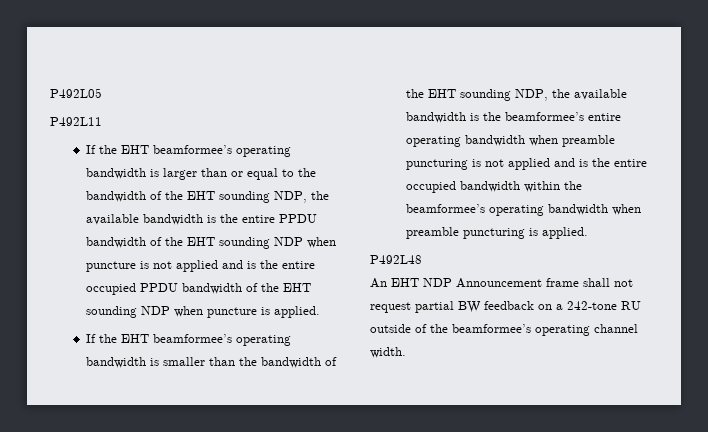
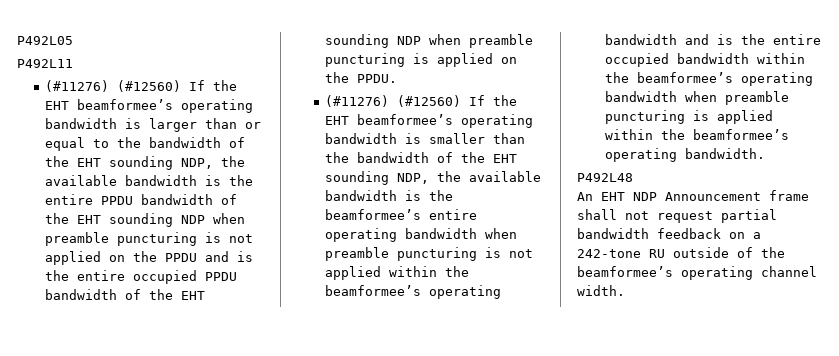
- If the EHT beamformee’s operating bandwidth is larger than or equal to the bandwidth of the EHT sounding NDP, the available bandwidth is the entire PPDU bandwidth of the EHT sounding NDP when puncture is not applied and is the entire occupied PPDU bandwidth of the EHT sounding NDP when puncture is applied.
- If the EHT beamformee’s operating bandwidth is smaller than the bandwidth of the EHT sounding NDP, the available bandwidth is the beamformee’s entire operating bandwidth when preamble puncturing is not applied and is the entire occupied bandwidth within the beamformee’s operating bandwidth when preamble puncturing is applied.
+ (#11276) (#12560) If the EHT beamformee’s operating bandwidth is larger than or equal to the bandwidth of the EHT sounding NDP, the available bandwidth is the entire PPDU bandwidth of the EHT sounding NDP when preamble puncturing is not applied on the PPDU and is the entire occupied PPDU bandwidth of the EHT sounding NDP when preamble puncturing is applied on the PPDU.
+ (#11276) (#12560) If the EHT beamformee’s operating bandwidth is smaller than the bandwidth of the EHT sounding NDP, the available bandwidth is the beamformee’s entire operating bandwidth when preamble puncturing is not applied within the beamformee’s operating bandwidth and is the entire occupied bandwidth within the beamformee’s operating bandwidth when preamble puncturing is applied within the beamformee’s operating bandwidth.
- An EHT NDP Announcement frame shall not request partial BW feedback on a 242-tone RU outside of the beamformee’s operating channel width.
+ An EHT NDP Announcement frame shall not request partial bandwidth feedback on a 242-tone RU outside of the beamformee’s operating channel width.

